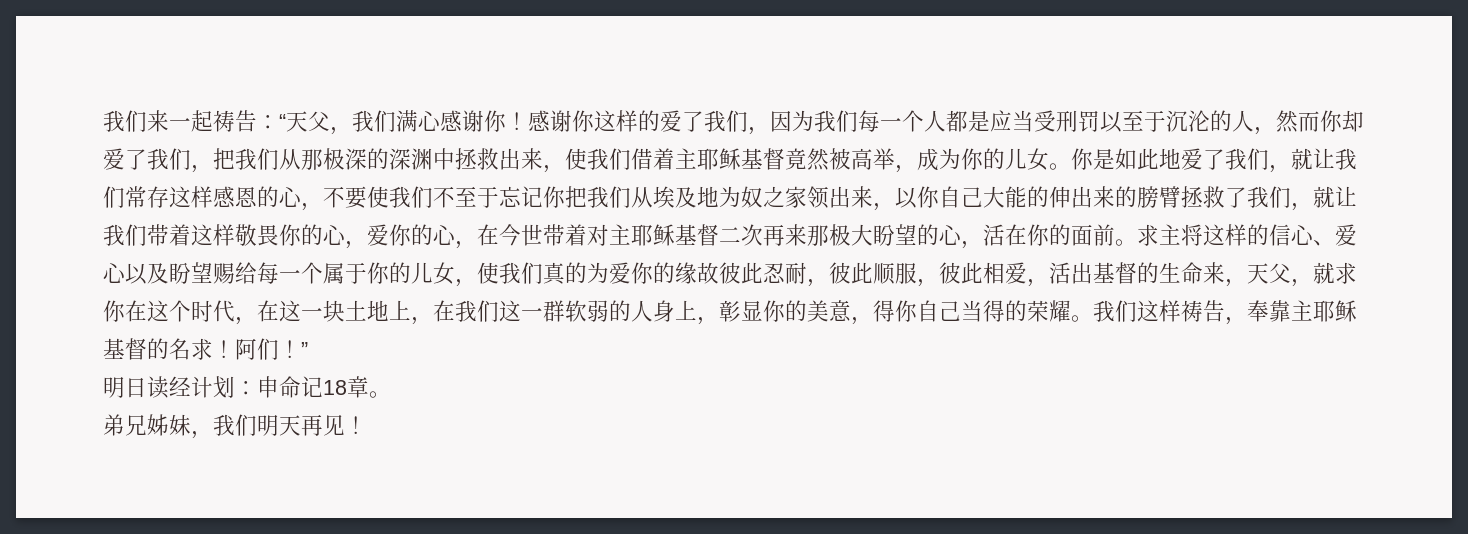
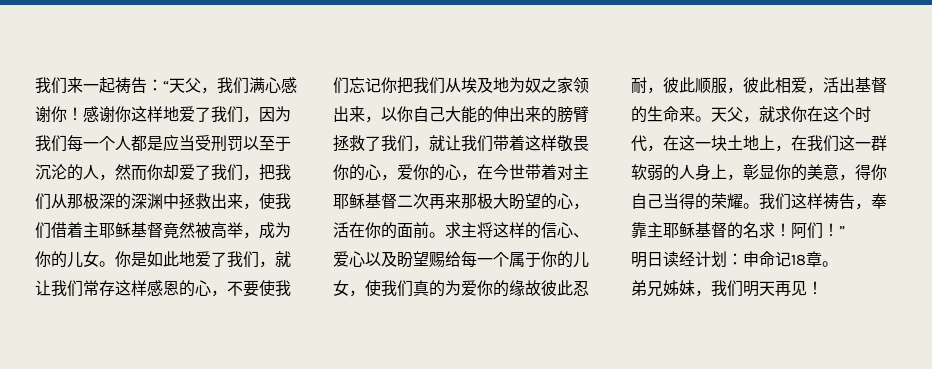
- 感谢你这样的爱了我们，因为我们每一个人都是应当受刑罚以至于沉沦的人，然而你却爱了我们，把我们从那极深的深渊中拯救出来，使我们借着主耶稣基督竟然被高举，成为你的儿女。
+ 感谢你这样地爱了我们，因为我们每一个人都是应当受刑罚以至于沉沦的人，然而你却爱了我们，把我们从那极深的深渊中拯救出来，使我们借着主耶稣基督竟然被高举，成为你的儿女。
- 你是如此地爱了我们，就让我们常存这样感恩的心，不要使我们不至于忘记你把我们从埃及地为奴之家领出来，以你自己大能的伸出来的膀臂拯救了我们，就让我们带着这样敬畏你的心，爱你的心，在今世带着对主耶稣基督二次再来那极大盼望的心，活在你的面前。
+ 你是如此地爱了我们，就让我们常存这样感恩的心，不要使我们忘记你把我们从埃及地为奴之家领出来，以你自己大能的伸出来的膀臂拯救了我们，就让我们带着这样敬畏你的心，爱你的心，在今世带着对主耶稣基督二次再来那极大盼望的心，活在你的面前。
- 求主将这样的信心、爱心以及盼望赐给每一个属于你的儿女，使我们真的为爱你的缘故彼此忍耐，彼此顺服，彼此相爱，活出基督的生命来，天父，就求你在这个时代，在这一块土地上，在我们这一群软弱的人身上，彰显你的美意，得你自己当得的荣耀。
+ 求主将这样的信心、爱心以及盼望赐给每一个属于你的儿女，使我们真的为爱你的缘故彼此忍耐，彼此顺服，彼此相爱，活出基督的生命来。天父，就求你在这个时代，在这一块土地上，在我们这一群软弱的人身上，彰显你的美意，得你自己当得的荣耀。

